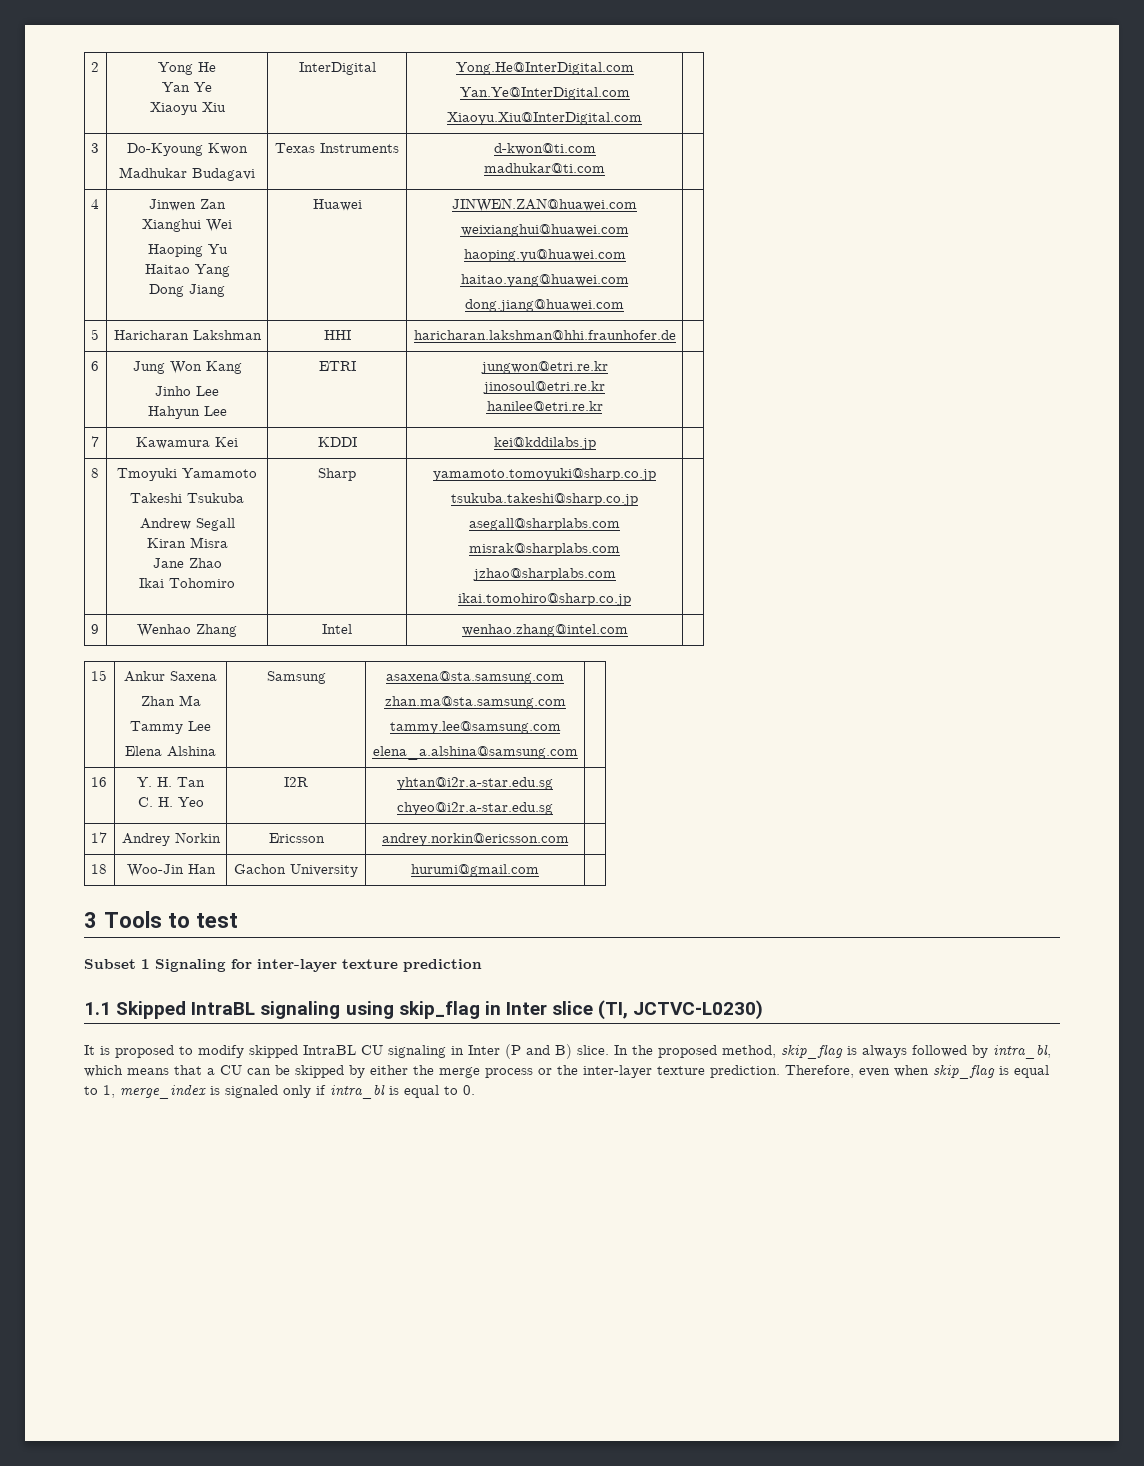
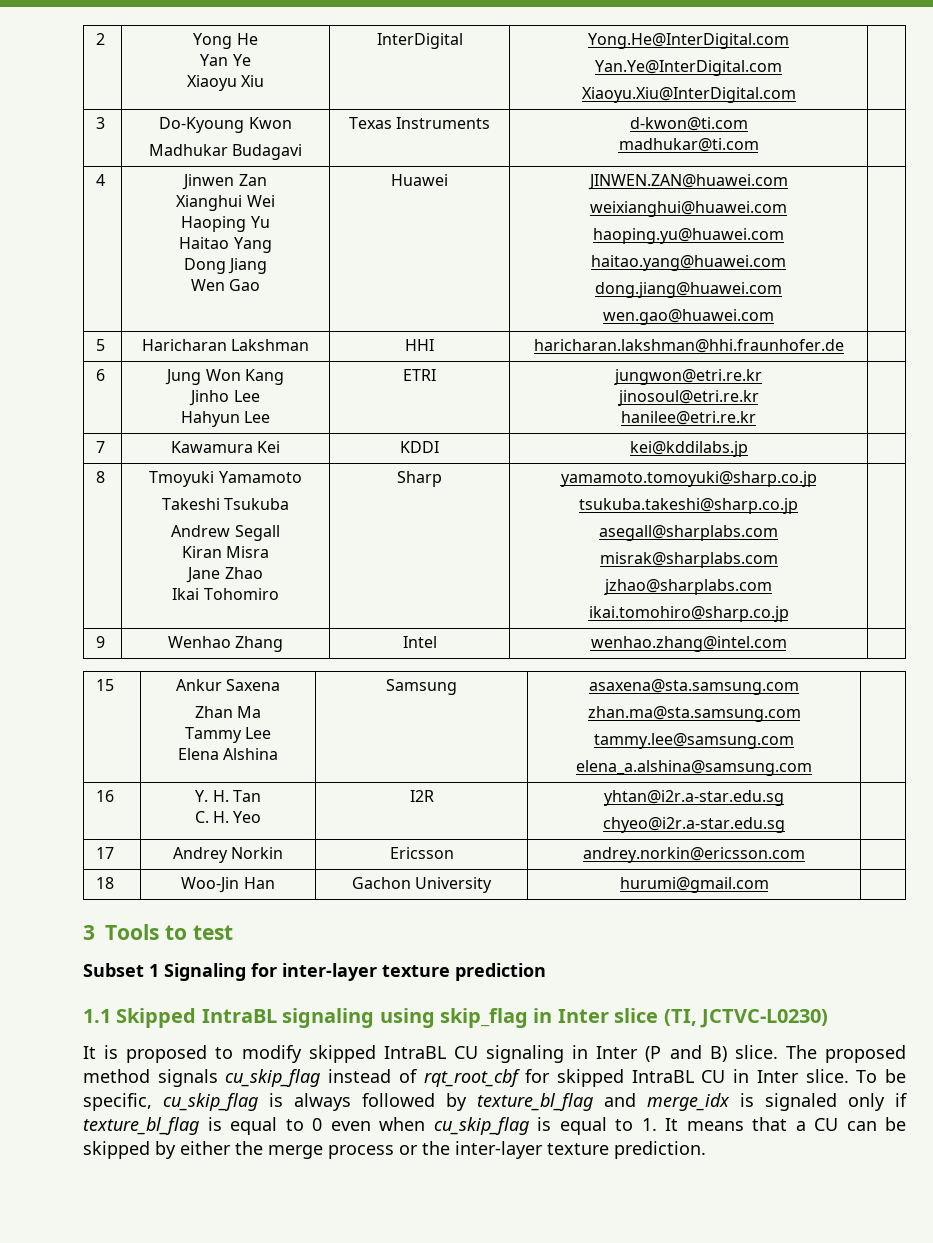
  4 | Jinwen Zan
  Xianghui Wei
  Haoping Yu
  Haitao Yang
- Dong Jiang | Huawei | JINWEN.ZAN@huawei.com
+ Dong Jiang
+ Wen Gao | Huawei | JINWEN.ZAN@huawei.com
  weixianghui@huawei.com
  haoping.yu@huawei.com
  haitao.yang@huawei.com
- dong.jiang@huawei.com |
+ dong.jiang@huawei.com
+ wen.gao@huawei.com |
- In the proposed method, skip_flag is always followed by intra_bl, which means that a CU can be skipped by either the merge process or the inter-layer texture prediction. Therefore, even when skip_flag is equal to 1, merge_index is signaled only if intra_bl is equal to 0.
+ The proposed method signals cu_skip_flag instead of rqt_root_cbf for skipped IntraBL CU in Inter slice. To be specific, cu_skip_flag is always followed by texture_bl_flag and merge_idx is signaled only if texture_bl_flag is equal to 0 even when cu_skip_flag is equal to 1. It means that a CU can be skipped by either the merge process or the inter-layer texture prediction.

